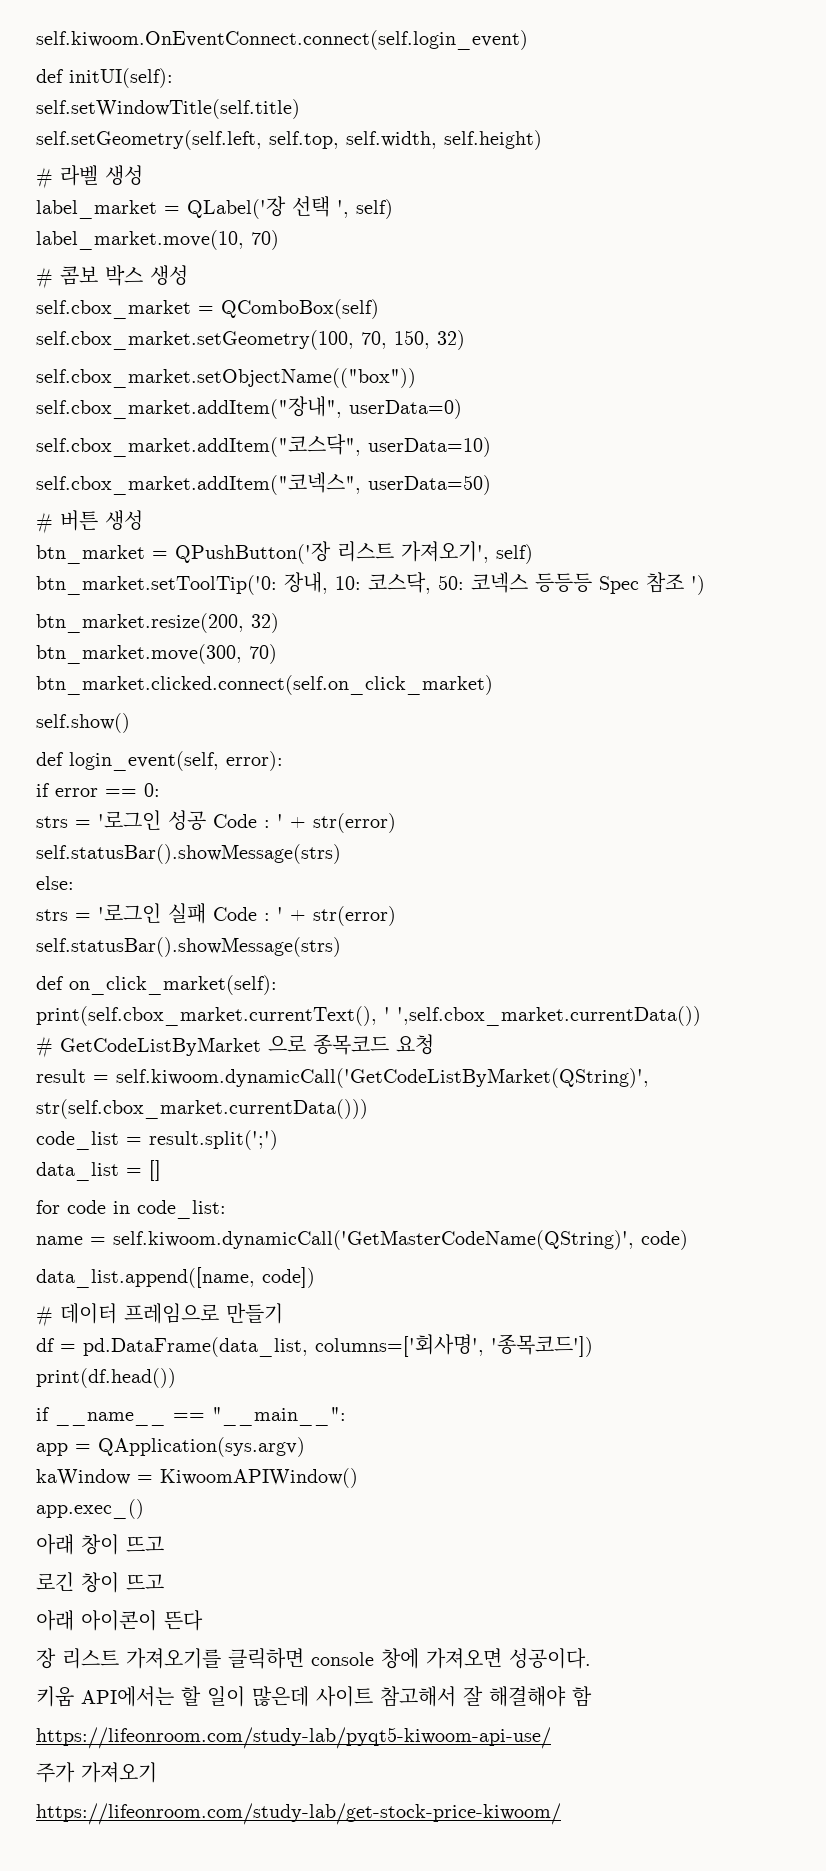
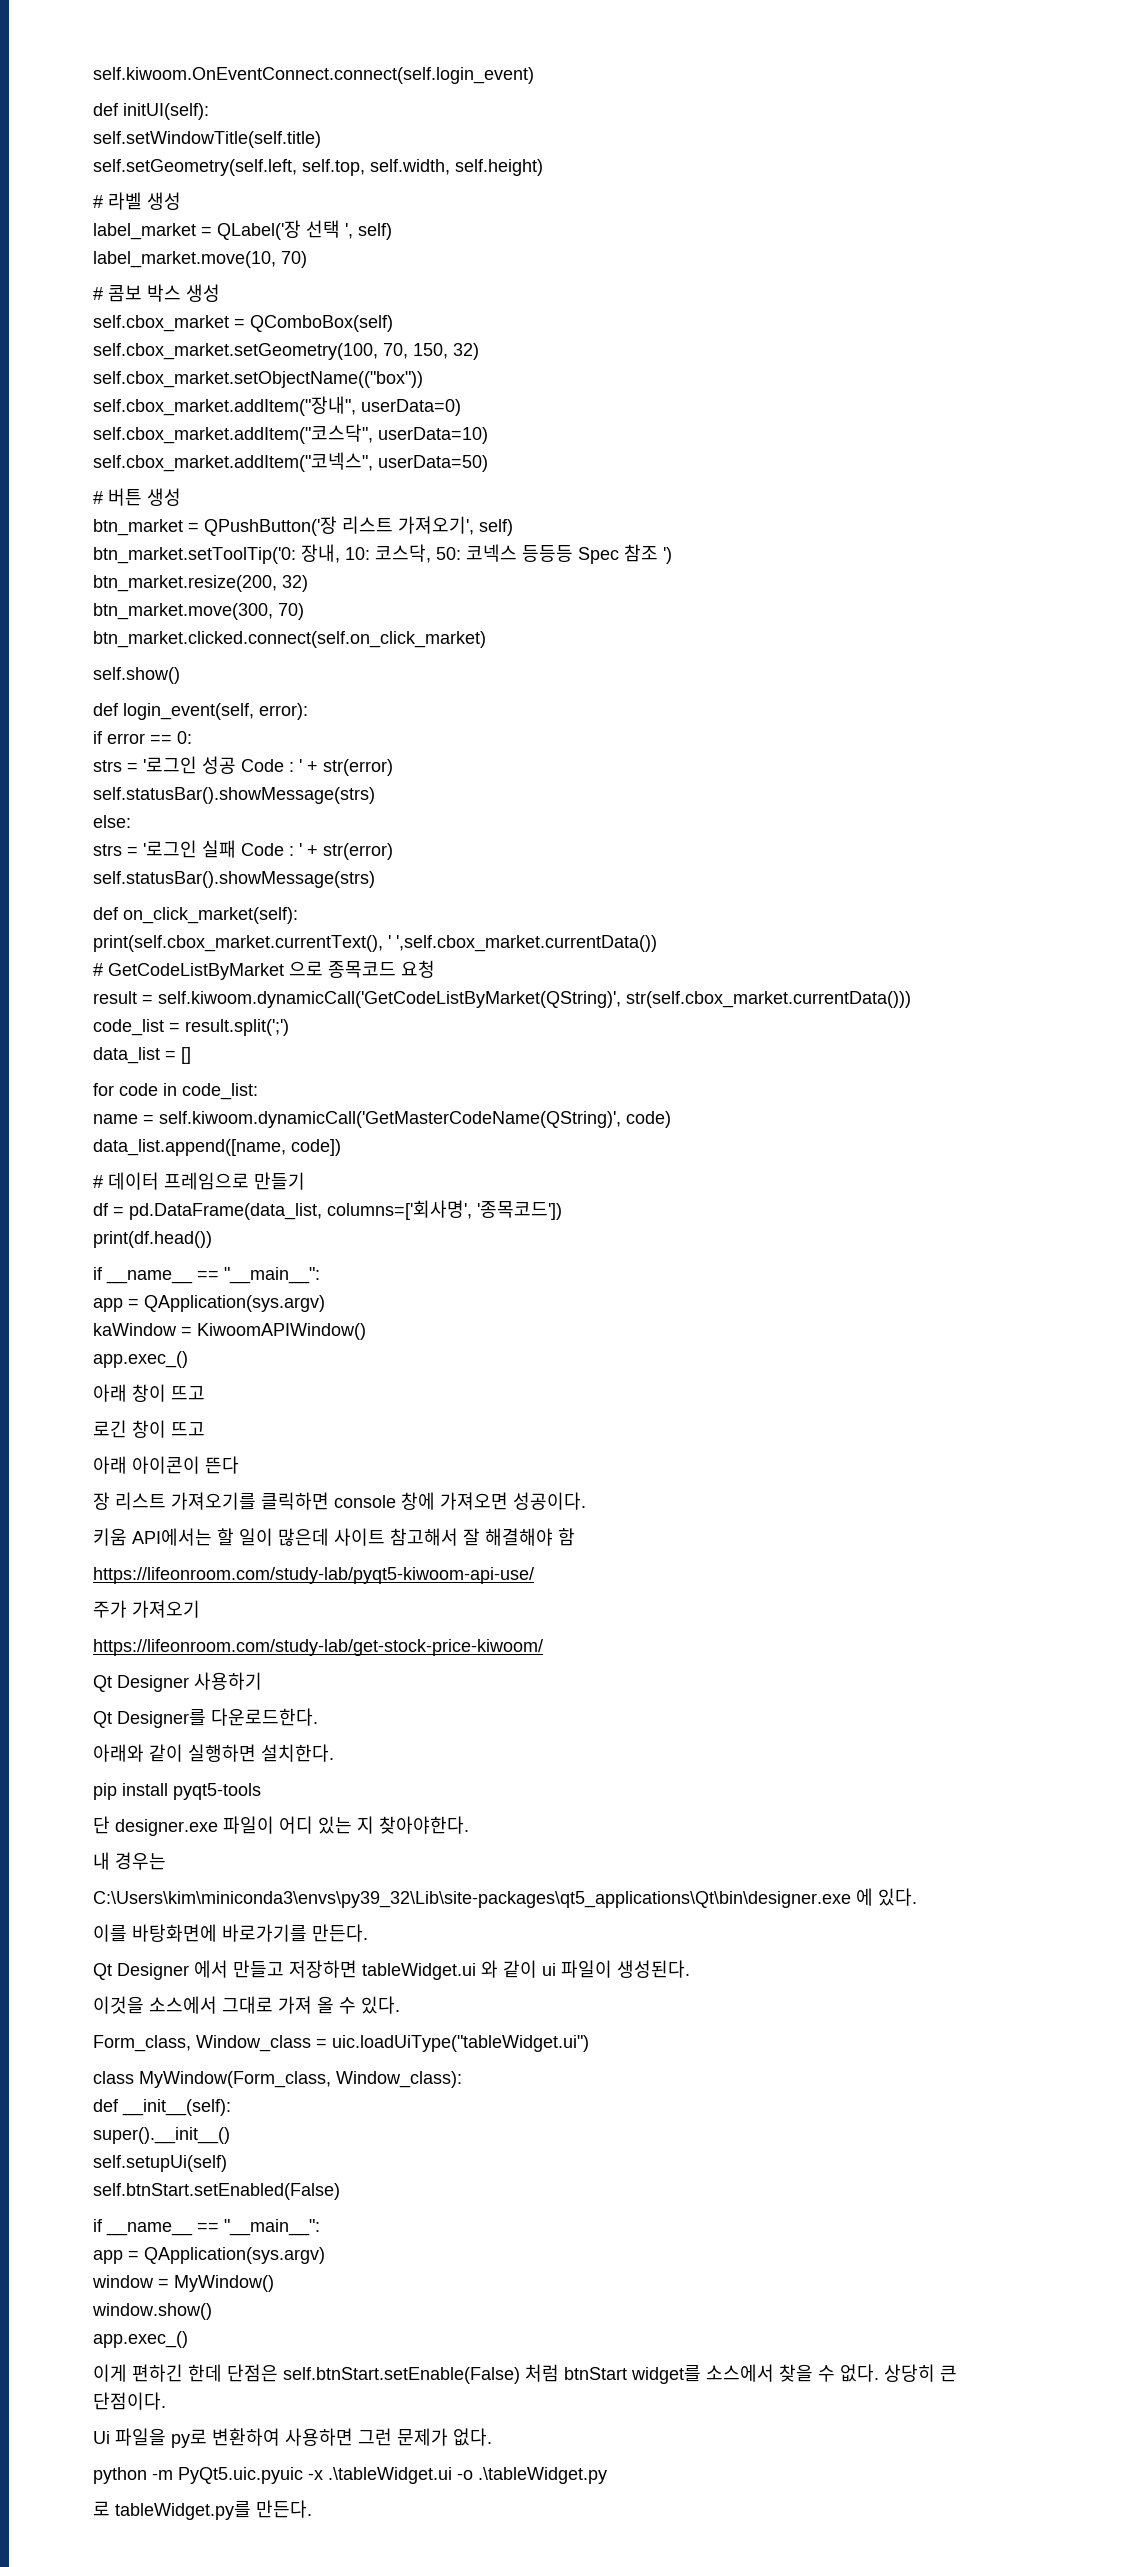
+ Qt Designer 사용하기
+ Qt Designer를 다운로드한다.
+ 아래와 같이 실행하면 설치한다.
+ pip install pyqt5-tools
+ 단 designer.exe 파일이 어디 있는 지 찾아야한다.
+ 내 경우는
+ C:\Users\kim\miniconda3\envs\py39_32\Lib\site-packages\qt5_applications\Qt\bin\designer.exe 에 있다.
+ 이를 바탕화면에 바로가기를 만든다.
+ Qt Designer 에서 만들고 저장하면 tableWidget.ui 와 같이 ui 파일이 생성된다.
+ 이것을 소스에서 그대로 가져 올 수 있다.
+ Form_class, Window_class = uic.loadUiType("tableWidget.ui")
+ class MyWindow(Form_class, Window_class):
+ def __init__(self):
+ super().__init__()
+ self.setupUi(self)
+ self.btnStart.setEnabled(False)
+ if __name__ == "__main__":
+ app = QApplication(sys.argv)
+ window = MyWindow()
+ window.show()
+ app.exec_()
+ 이게 편하긴 한데 단점은 self.btnStart.setEnable(False) 처럼 btnStart widget를 소스에서 찾을 수 없다. 상당히 큰 단점이다.
+ Ui 파일을 py로 변환하여 사용하면 그런 문제가 없다.
+ python -m PyQt5.uic.pyuic -x .\tableWidget.ui -o .\tableWidget.py
+ 로 tableWidget.py를 만든다.

